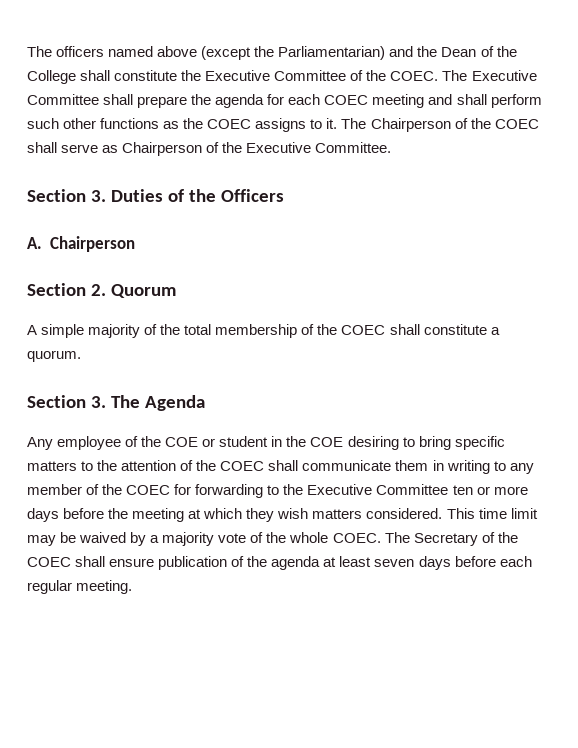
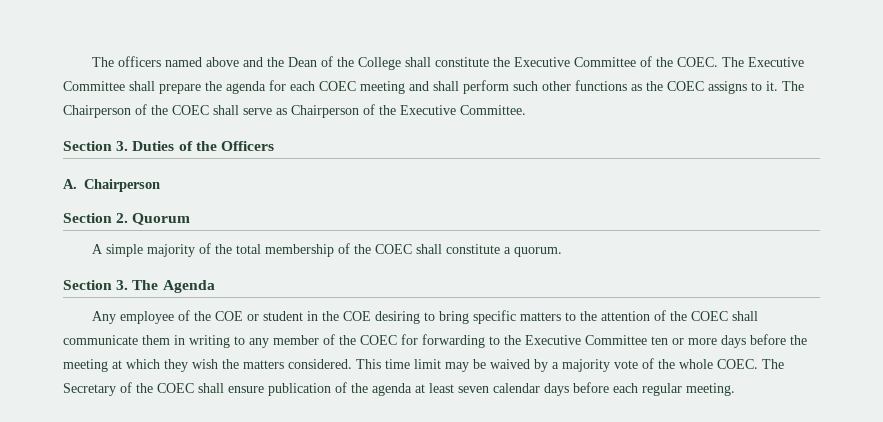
- The officers named above (except the Parliamentarian) and the Dean of the College shall constitute the Executive Committee of the COEC.
+ The officers named above and the Dean of the College shall constitute the Executive Committee of the COEC.
- Any employee of the COE or student in the COE desiring to bring specific matters to the attention of the COEC shall communicate them in writing to any member of the COEC for forwarding to the Executive Committee ten or more days before the meeting at which they wish matters considered.
+ Any employee of the COE or student in the COE desiring to bring specific matters to the attention of the COEC shall communicate them in writing to any member of the COEC for forwarding to the Executive Committee ten or more days before the meeting at which they wish the matters considered.
- The Secretary of the COEC shall ensure publication of the agenda at least seven days before each regular meeting.
+ The Secretary of the COEC shall ensure publication of the agenda at least seven calendar days before each regular meeting.

